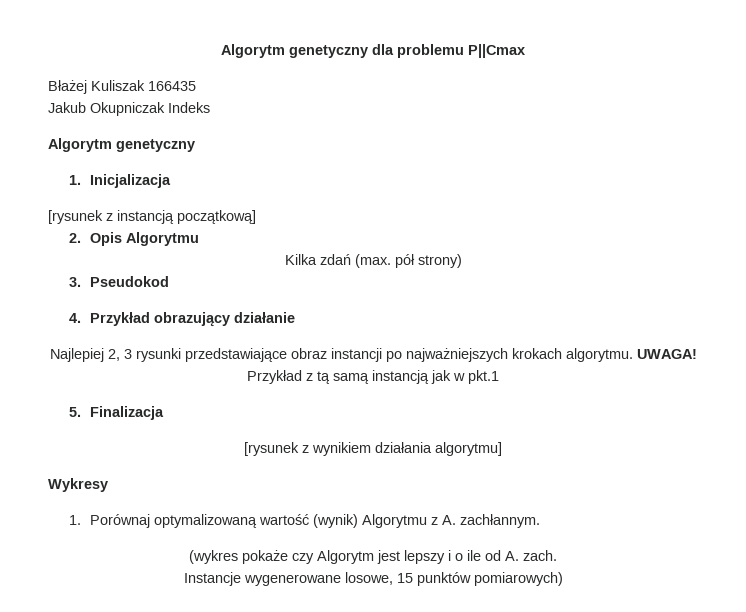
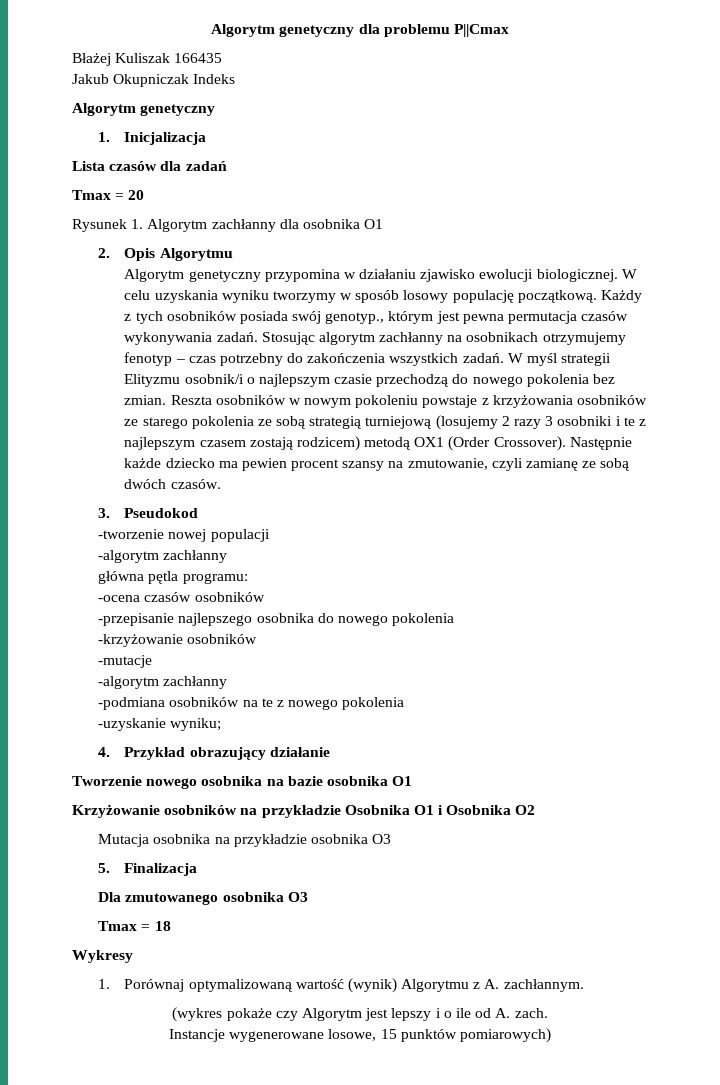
- [rysunek z instancją początkową]
+ Lista czasów dla zadań
+ Tmax = 20
+ Rysunek 1. Algorytm zachłanny dla osobnika O1
  2. Opis Algorytmu
- Kilka zdań (max. pół strony)
+ Algorytm genetyczny przypomina w działaniu zjawisko ewolucji biologicznej. W celu uzyskania wyniku tworzymy w sposób losowy populację początkową. Każdy z tych osobników posiada swój genotyp., którym jest pewna permutacja czasów wykonywania zadań. Stosując algorytm zachłanny na osobnikach otrzymujemy fenotyp – czas potrzebny do zakończenia wszystkich zadań. W myśl strategii Elityzmu osobnik/i o najlepszym czasie przechodzą do nowego pokolenia bez zmian. Reszta osobników w nowym pokoleniu powstaje z krzyżowania osobników ze starego pokolenia ze sobą strategią turniejową (losujemy 2 razy 3 osobniki i te z najlepszym czasem zostają rodzicem) metodą OX1 (Order Crossover). Następnie każde dziecko ma pewien procent szansy na zmutowanie, czyli zamianę ze sobą dwóch czasów.
  3. Pseudokod
+ -tworzenie nowej populacji
+ -algorytm zachłanny
+ główna pętla programu:
+ -ocena czasów osobników
+ -przepisanie najlepszego osobnika do nowego pokolenia
+ -krzyżowanie osobników
+ -mutacje
+ -algorytm zachłanny
+ -podmiana osobników na te z nowego pokolenia
+ -uzyskanie wyniku;
  4. Przykład obrazujący działanie
- Najlepiej 2, 3 rysunki przedstawiające obraz instancji po najważniejszych krokach algorytmu. UWAGA! Przykład z tą samą instancją jak w pkt.1
+ Tworzenie nowego osobnika na bazie osobnika O1
+ Krzyżowanie osobników na przykładzie Osobnika O1 i Osobnika O2
+ Mutacja osobnika na przykładzie osobnika O3
  5. Finalizacja
- [rysunek z wynikiem działania algorytmu]
+ Dla zmutowanego osobnika O3
+ Tmax = 18

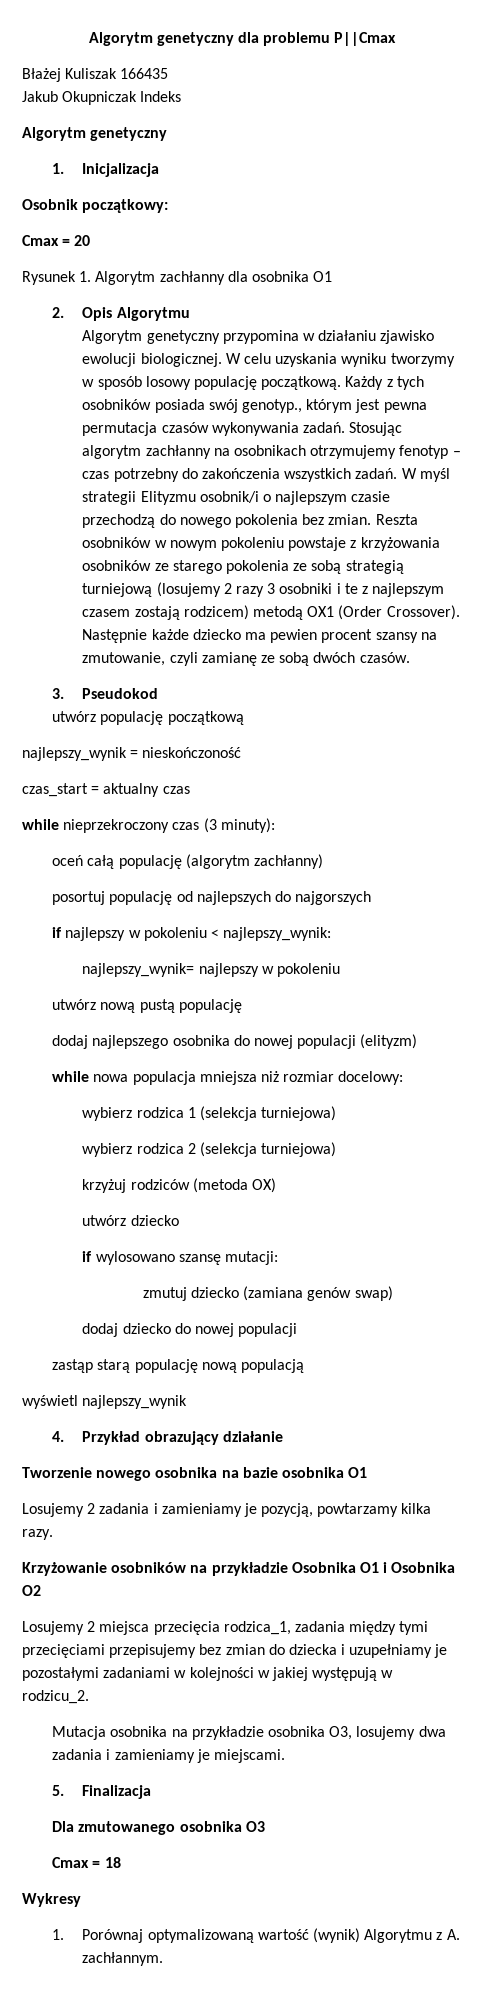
- Lista czasów dla zadań
- Tmax = 20
+ Osobnik początkowy:
+ Cmax = 20
- -tworzenie nowej populacji
- -algorytm zachłanny
- główna pętla programu:
- -ocena czasów osobników
- -przepisanie najlepszego osobnika do nowego pokolenia
- -krzyżowanie osobników
- -mutacje
- -algorytm zachłanny
- -podmiana osobników na te z nowego pokolenia
- -uzyskanie wyniku;
+ utwórz populację początkową
+ najlepszy_wynik = nieskończoność
+ czas_start = aktualny czas
+ while nieprzekroczony czas (3 minuty):
+ oceń całą populację (algorytm zachłanny)
+ posortuj populację od najlepszych do najgorszych
+ if najlepszy w pokoleniu < najlepszy_wynik:
+ najlepszy_wynik= najlepszy w pokoleniu
+ utwórz nową pustą populację
+ dodaj najlepszego osobnika do nowej populacji (elityzm)
+ while nowa populacja mniejsza niż rozmiar docelowy:
+ wybierz rodzica 1 (selekcja turniejowa)
+ wybierz rodzica 2 (selekcja turniejowa)
+ krzyżuj rodziców (metoda OX)
+ utwórz dziecko
+ if wylosowano szansę mutacji:
+ zmutuj dziecko (zamiana genów swap)
+ dodaj dziecko do nowej populacji
+ zastąp starą populację nową populacją
+ wyświetl najlepszy_wynik
+ Losujemy 2 zadania i zamieniamy je pozycją, powtarzamy kilka razy.
+ Losujemy 2 miejsca przecięcia rodzica_1, zadania między tymi przecięciami przepisujemy bez zmian do dziecka i uzupełniamy je pozostałymi zadaniami w kolejności w jakiej występują w rodzicu_2.
- Mutacja osobnika na przykładzie osobnika O3
+ Mutacja osobnika na przykładzie osobnika O3, losujemy dwa zadania i zamieniamy je miejscami.
- Tmax = 18
+ Cmax = 18
- (wykres pokaże czy Algorytm jest lepszy i o ile od A. zach.
- Instancje wygenerowane losowe, 15 punktów pomiarowych)

